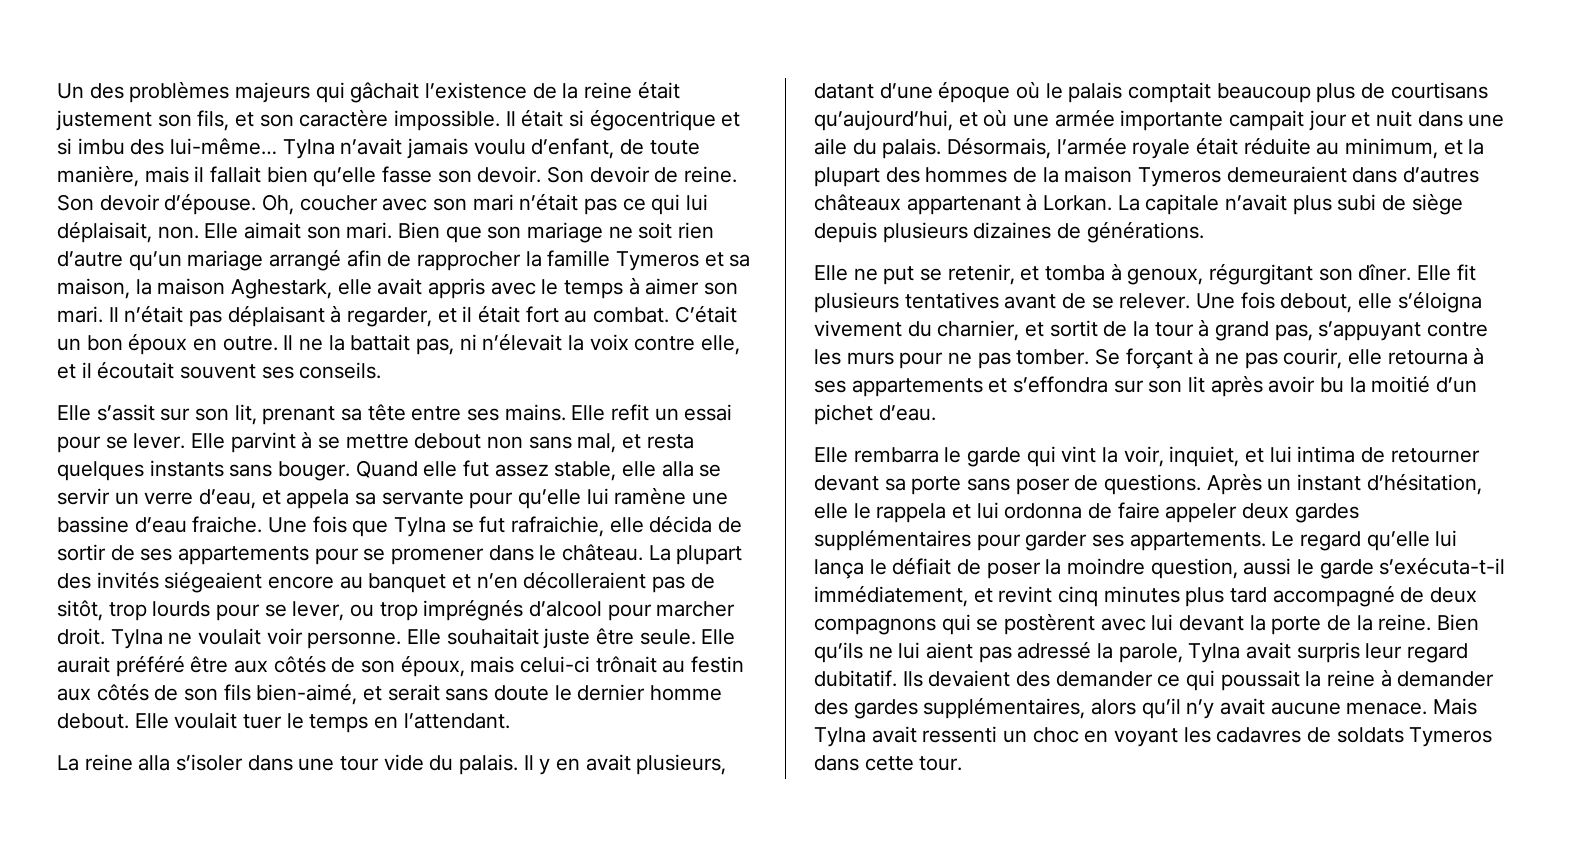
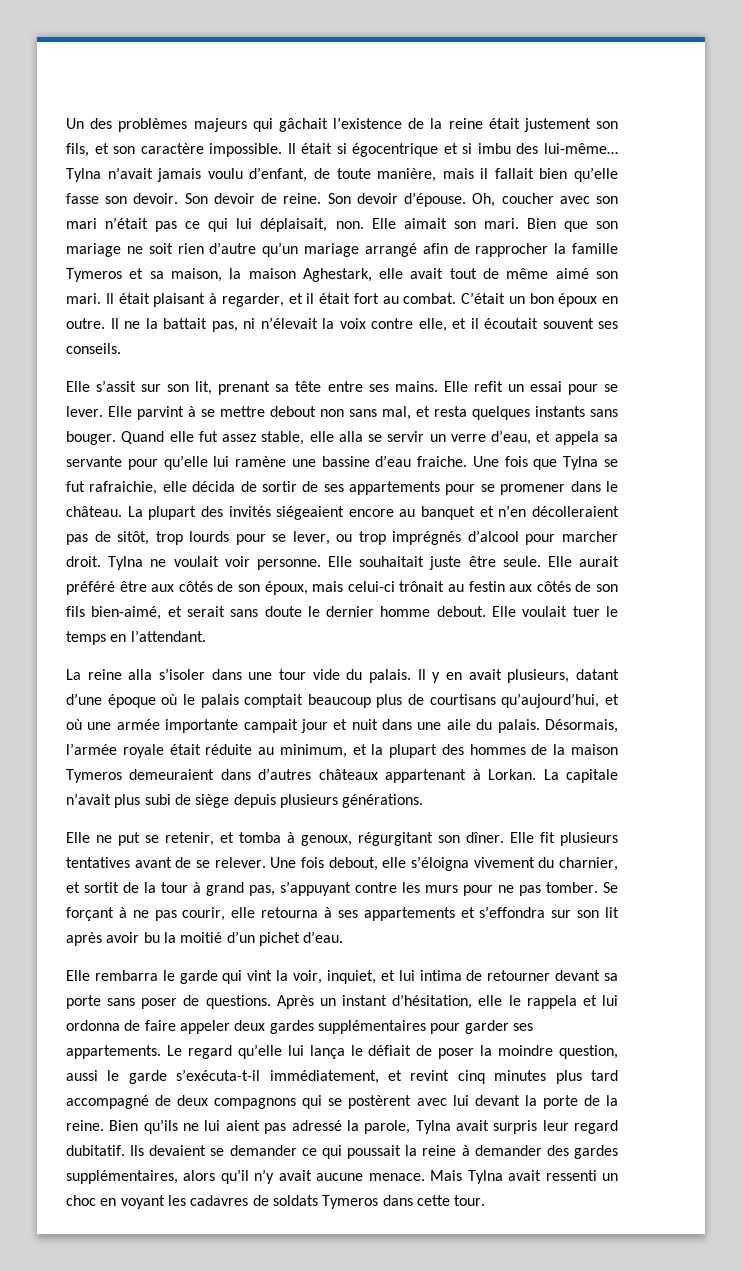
- Bien que son mariage ne soit rien d’autre qu’un mariage arrangé afin de rapprocher la famille Tymeros et sa maison, la maison Aghestark, elle avait appris avec le temps à aimer son mari. Il n’était pas déplaisant à regarder, et il était fort au combat.
+ Bien que son mariage ne soit rien d’autre qu’un mariage arrangé afin de rapprocher la famille Tymeros et sa maison, la maison Aghestark, elle avait tout de même aimé son mari. Il était plaisant à regarder, et il était fort au combat.
- La capitale n’avait plus subi de siège depuis plusieurs dizaines de générations.
+ La capitale n’avait plus subi de siège depuis plusieurs générations.
- Ils devaient des demander ce qui poussait la reine à demander des gardes supplémentaires, alors qu’il n’y avait aucune menace.
+ Ils devaient se demander ce qui poussait la reine à demander des gardes supplémentaires, alors qu’il n’y avait aucune menace.

